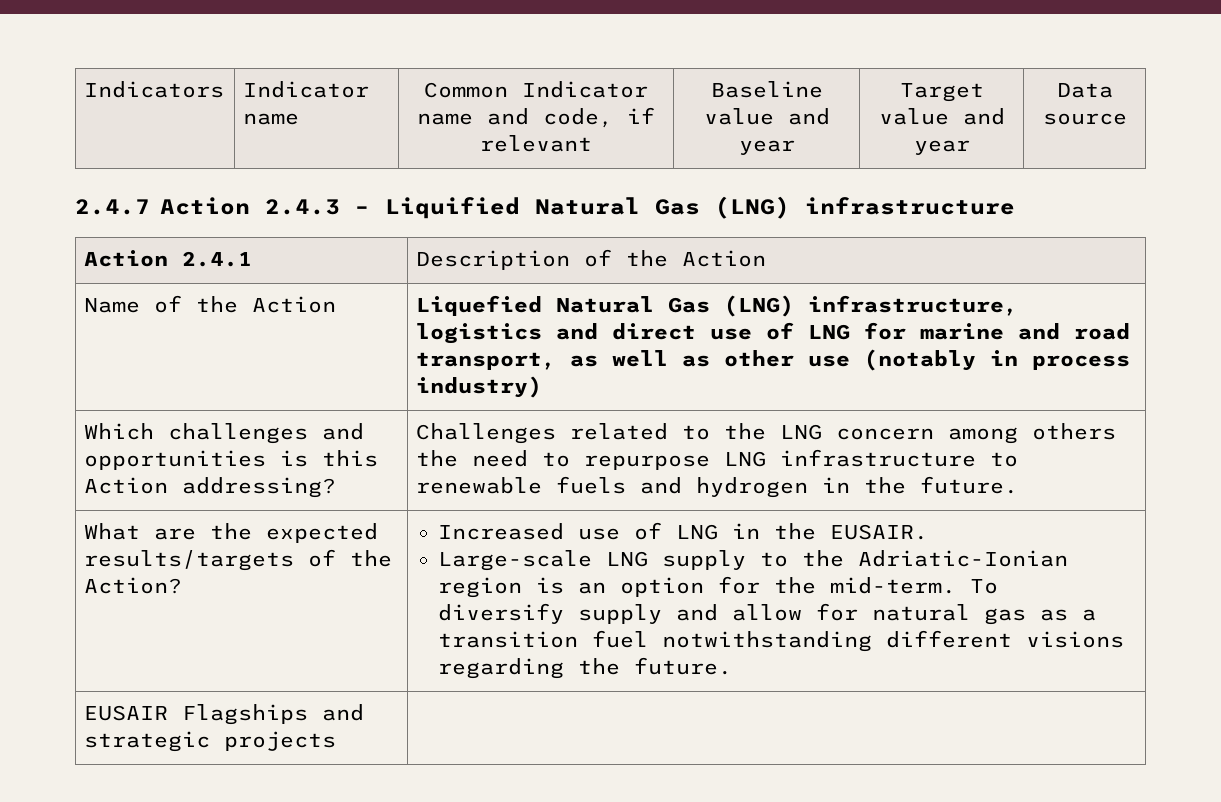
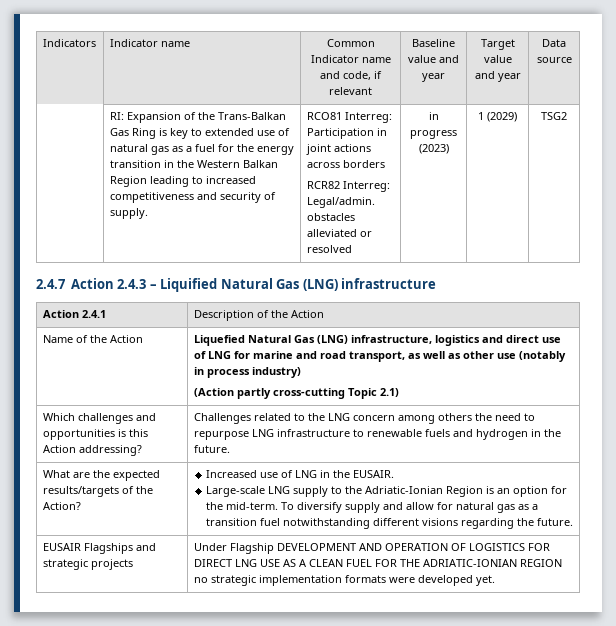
+ RI: Expansion of the Trans-Balkan Gas Ring is key to extended use of natural gas as a fuel for the energy transition in the Western Balkan Region leading to increased competitiveness and security of supply. | RCO81 Interreg: Participation in joint actions across borders
+ RCR82 Interreg: Legal/admin. obstacles alleviated or resolved | in progress (2023) | 1 (2029) | TSG2
  Name of the Action | Liquefied Natural Gas (LNG) infrastructure, logistics and direct use of LNG for marine and road transport, as well as other use (notably in process industry)
+ (Action partly cross-cutting Topic 2.1)
- Large-scale LNG supply to the Adriatic-Ionian region is an option for the mid-term.
+ Large-scale LNG supply to the Adriatic-Ionian Region is an option for the mid-term.
- EUSAIR Flagships and strategic projects |
+ EUSAIR Flagships and strategic projects | Under Flagship DEVELOPMENT AND OPERATION OF LOGISTICS FOR DIRECT LNG USE AS A CLEAN FUEL FOR THE ADRIATIC-IONIAN REGION no strategic implementation formats were developed yet.

